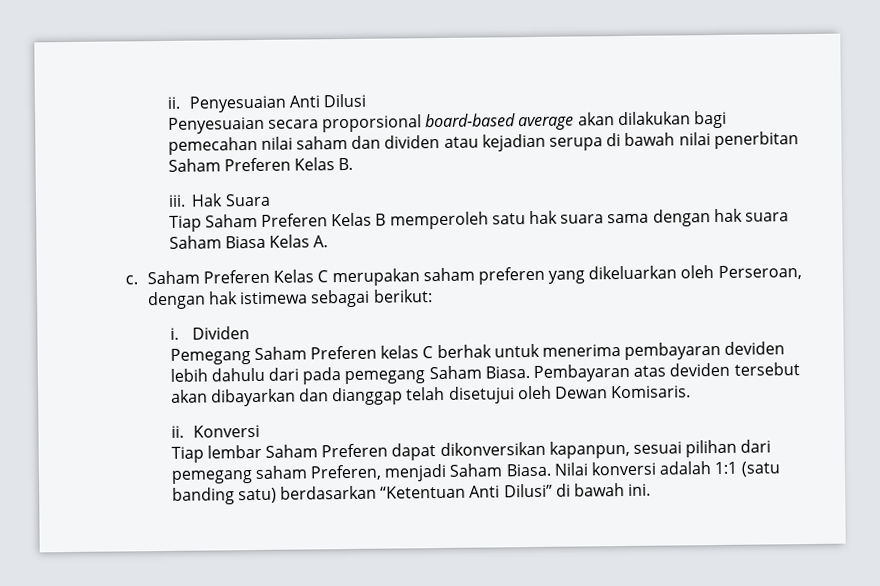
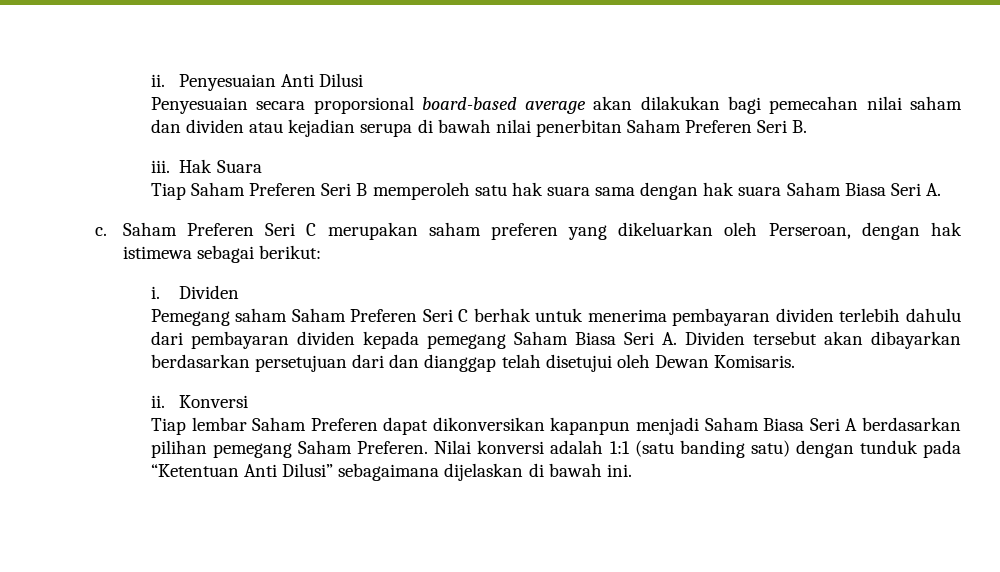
- Penyesuaian secara proporsional board-based average akan dilakukan bagi pemecahan nilai saham dan dividen atau kejadian serupa di bawah nilai penerbitan Saham Preferen Kelas B.
+ Penyesuaian secara proporsional board-based average akan dilakukan bagi pemecahan nilai saham dan dividen atau kejadian serupa di bawah nilai penerbitan Saham Preferen Seri B.
- Tiap Saham Preferen Kelas B memperoleh satu hak suara sama dengan hak suara Saham Biasa Kelas A.
+ Tiap Saham Preferen Seri B memperoleh satu hak suara sama dengan hak suara Saham Biasa Seri A.
- Saham Preferen Kelas C merupakan saham preferen yang dikeluarkan oleh Perseroan, dengan hak istimewa sebagai berikut:
+ Saham Preferen Seri C merupakan saham preferen yang dikeluarkan oleh Perseroan, dengan hak istimewa sebagai berikut:
- Pemegang Saham Preferen kelas C berhak untuk menerima pembayaran deviden lebih dahulu dari pada pemegang Saham Biasa. Pembayaran atas deviden tersebut akan dibayarkan dan dianggap telah disetujui oleh Dewan Komisaris.
+ Pemegang saham Saham Preferen Seri C berhak untuk menerima pembayaran dividen terlebih dahulu dari pembayaran dividen kepada pemegang Saham Biasa Seri A. Dividen tersebut akan dibayarkan berdasarkan persetujuan dari dan dianggap telah disetujui oleh Dewan Komisaris.
- Tiap lembar Saham Preferen dapat dikonversikan kapanpun, sesuai pilihan dari pemegang saham Preferen, menjadi Saham Biasa.
+ Tiap lembar Saham Preferen dapat dikonversikan kapanpun menjadi Saham Biasa Seri A berdasarkan pilihan pemegang Saham Preferen.
- Nilai konversi adalah 1:1 (satu banding satu) berdasarkan “Ketentuan Anti Dilusi” di bawah ini.
+ Nilai konversi adalah 1:1 (satu banding satu) dengan tunduk pada “Ketentuan Anti Dilusi” sebagaimana dijelaskan di bawah ini.

